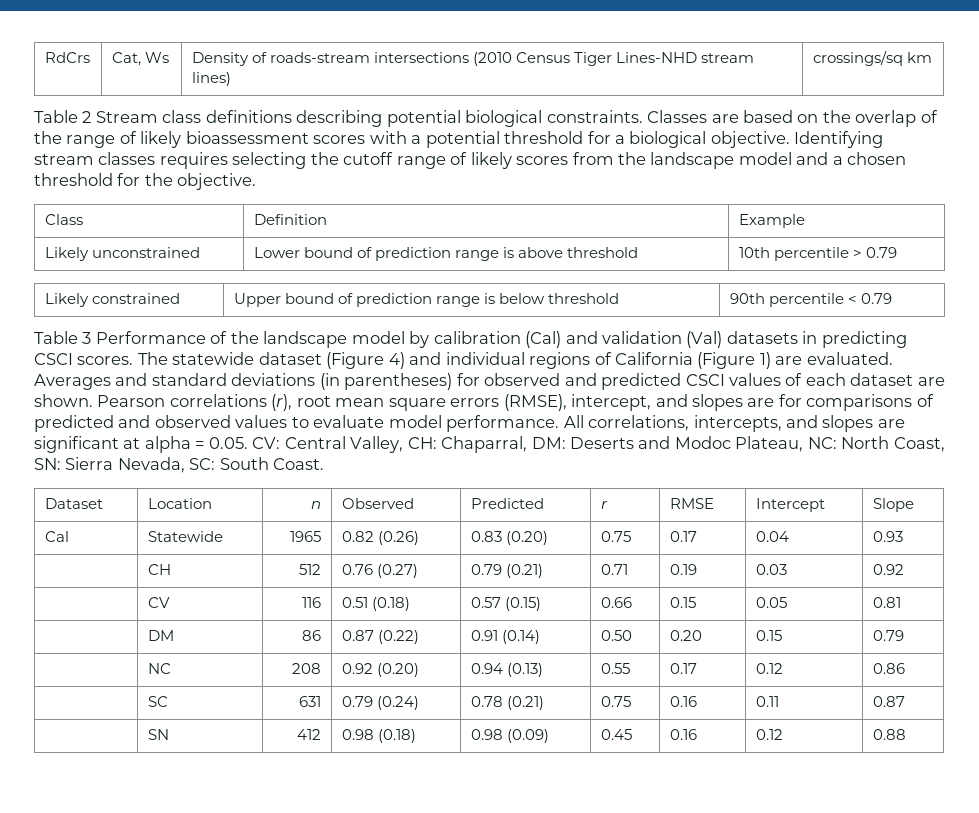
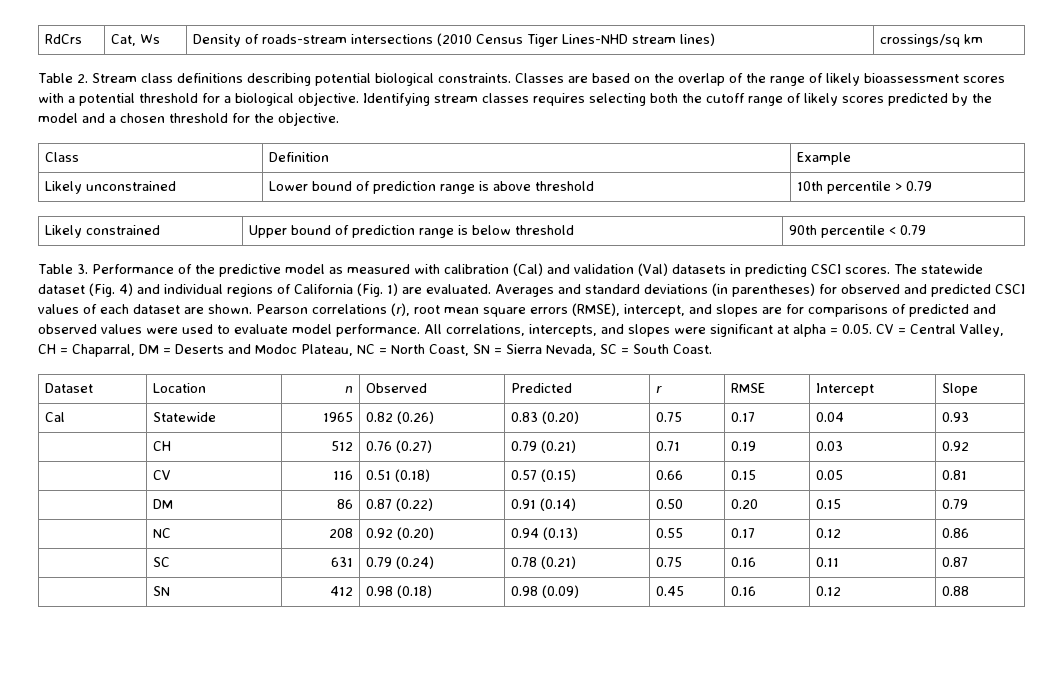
- Table 2 Stream class definitions describing potential biological constraints.
+ Table 2. Stream class definitions describing potential biological constraints.
- Identifying stream classes requires selecting the cutoff range of likely scores from the landscape model and a chosen threshold for the objective.
+ Identifying stream classes requires selecting both the cutoff range of likely scores predicted by the model and a chosen threshold for the objective.
- Table 3 Performance of the landscape model by calibration (Cal) and validation (Val) datasets in predicting CSCI scores.
+ Table 3. Performance of the predictive model as measured with calibration (Cal) and validation (Val) datasets in predicting CSCI scores.
- The statewide dataset (Figure 4) and individual regions of California (Figure 1) are evaluated.
+ The statewide dataset (Fig. 4) and individual regions of California (Fig. 1) are evaluated.
- Pearson correlations (r), root mean square errors (RMSE), intercept, and slopes are for comparisons of predicted and observed values to evaluate model performance.
+ Pearson correlations (r), root mean square errors (RMSE), intercept, and slopes are for comparisons of predicted and observed values were used to evaluate model performance.
- All correlations, intercepts, and slopes are significant at alpha = 0.05. CV: Central Valley, CH: Chaparral, DM: Deserts and Modoc Plateau, NC: North Coast, SN: Sierra Nevada, SC: South Coast.
+ All correlations, intercepts, and slopes were significant at alpha = 0.05. CV = Central Valley, CH = Chaparral, DM = Deserts and Modoc Plateau, NC = North Coast, SN = Sierra Nevada, SC = South Coast.

